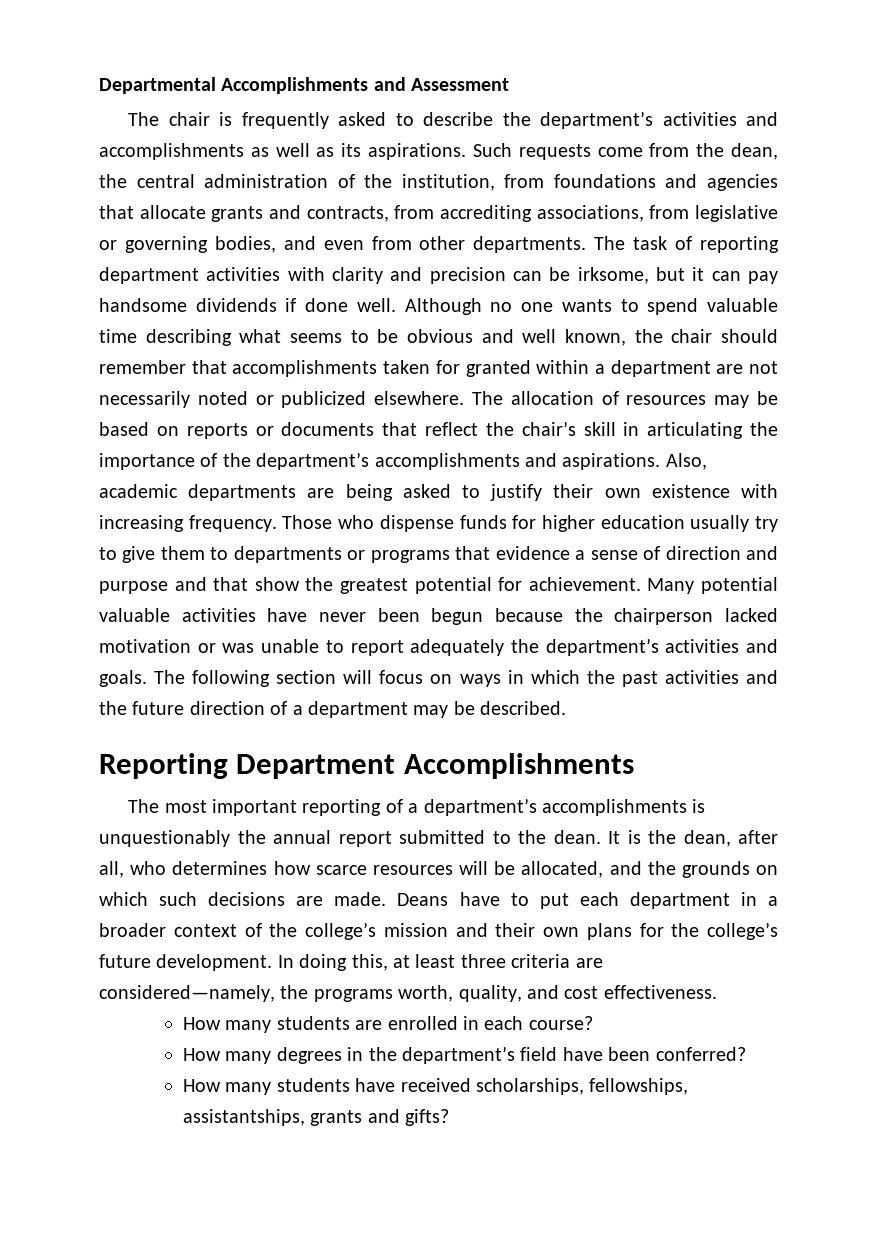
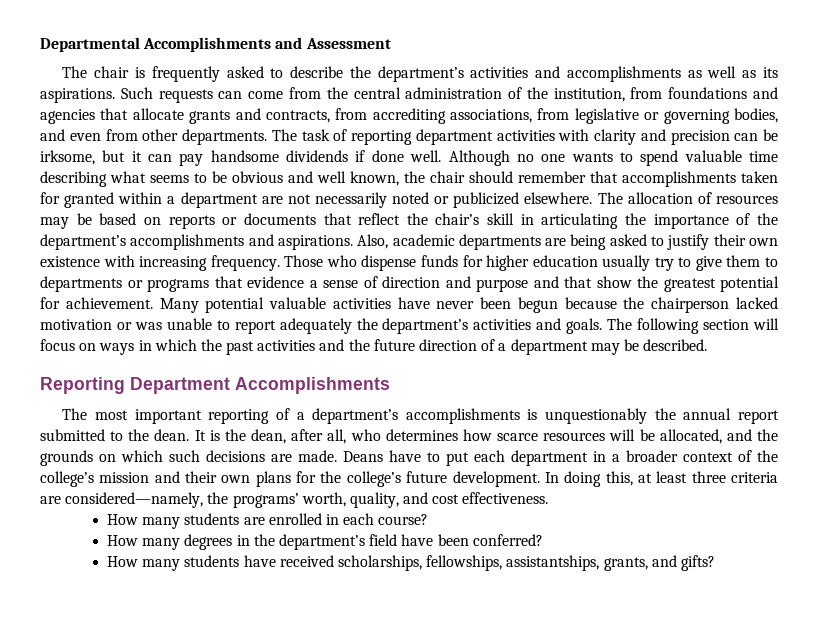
- Such requests come from the dean, the central administration of the institution, from foundations and agencies that allocate grants and contracts, from accrediting associations, from legislative or governing bodies, and even from other departments.
+ Such requests can come from the central administration of the institution, from foundations and agencies that allocate grants and contracts, from accrediting associations, from legislative or governing bodies, and even from other departments.
- In doing this, at least three criteria are considered—namely, the programs worth, quality, and cost effectiveness.
+ In doing this, at least three criteria are considered—namely, the programs’ worth, quality, and cost effectiveness.
- How many students have received scholarships, fellowships, assistantships, grants and gifts?
+ How many students have received scholarships, fellowships, assistantships, grants, and gifts?

